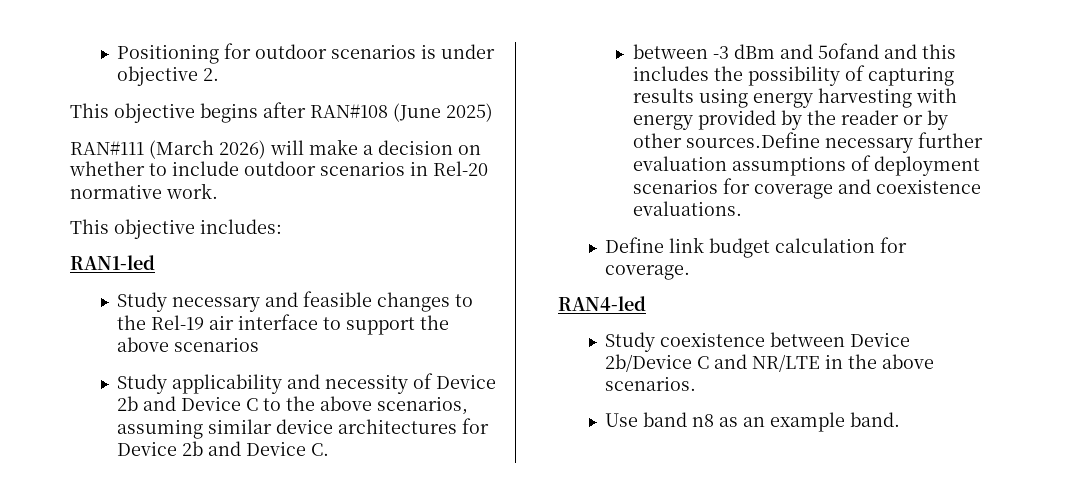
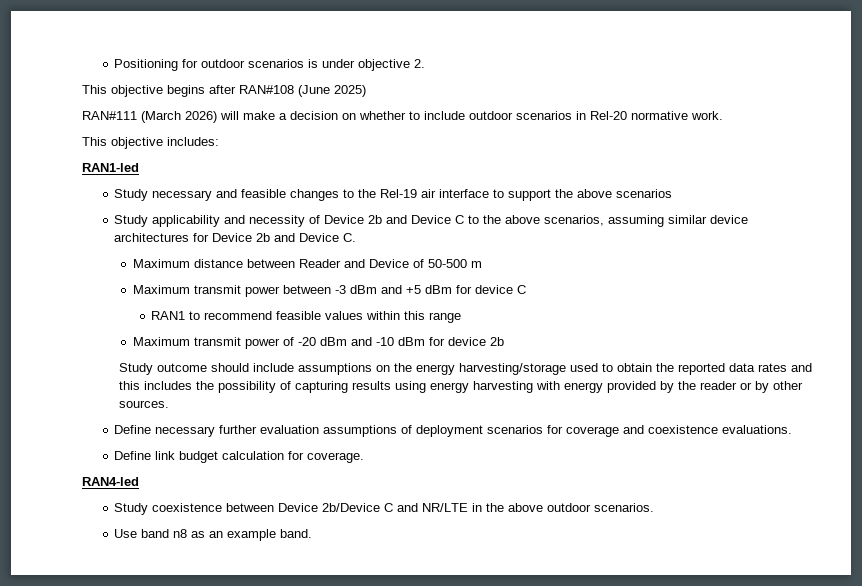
- between -3 dBm and 5ofand and this includes the possibility of capturing results using energy harvesting with energy provided by the reader or by other sources.Define necessary further evaluation assumptions of deployment scenarios for coverage and coexistence evaluations.
+ Maximum distance between Reader and Device of 50-500 m
+ Maximum transmit power between -3 dBm and +5 dBm for device C
+ RAN1 to recommend feasible values within this range
+ Maximum transmit power of -20 dBm and -10 dBm for device 2b
+ Study outcome should include assumptions on the energy harvesting/storage used to obtain the reported data rates and this includes the possibility of capturing results using energy harvesting with energy provided by the reader or by other sources.
+ Define necessary further evaluation assumptions of deployment scenarios for coverage and coexistence evaluations.
- Study coexistence between Device 2b/Device C and NR/LTE in the above scenarios.
+ Study coexistence between Device 2b/Device C and NR/LTE in the above outdoor scenarios.

